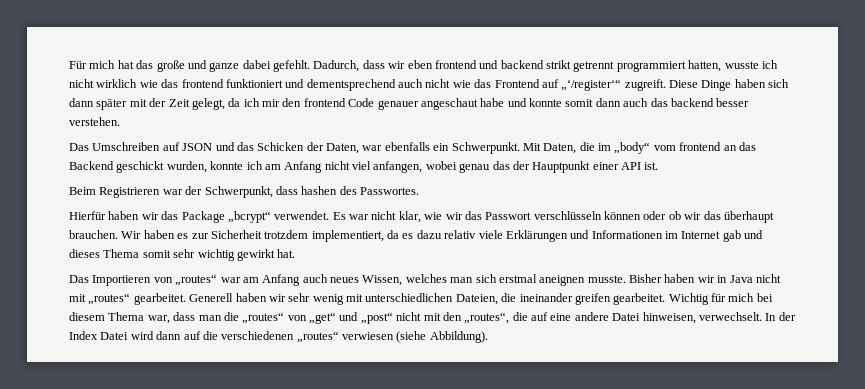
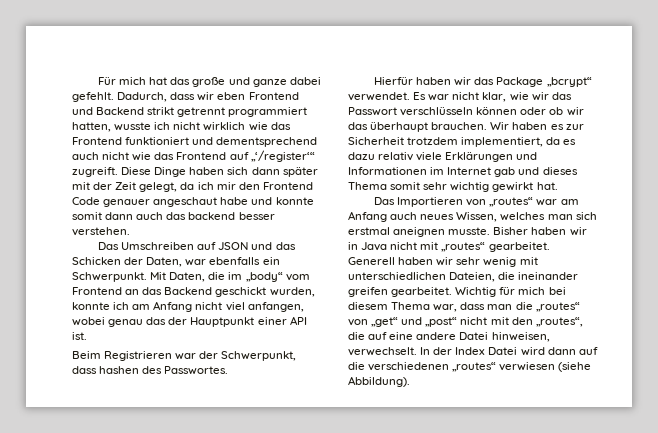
- Dadurch, dass wir eben frontend und backend strikt getrennt programmiert hatten, wusste ich nicht wirklich wie das frontend funktioniert und dementsprechend auch nicht wie das Frontend auf „‘/register‘“ zugreift.
+ Dadurch, dass wir eben Frontend und Backend strikt getrennt programmiert hatten, wusste ich nicht wirklich wie das Frontend funktioniert und dementsprechend auch nicht wie das Frontend auf „‘/register‘“ zugreift.
- Diese Dinge haben sich dann später mit der Zeit gelegt, da ich mir den frontend Code genauer angeschaut habe und konnte somit dann auch das backend besser verstehen.
+ Diese Dinge haben sich dann später mit der Zeit gelegt, da ich mir den Frontend Code genauer angeschaut habe und konnte somit dann auch das backend besser verstehen.
- Mit Daten, die im „body“ vom frontend an das Backend geschickt wurden, konnte ich am Anfang nicht viel anfangen, wobei genau das der Hauptpunkt einer API ist.
+ Mit Daten, die im „body“ vom Frontend an das Backend geschickt wurden, konnte ich am Anfang nicht viel anfangen, wobei genau das der Hauptpunkt einer API ist.

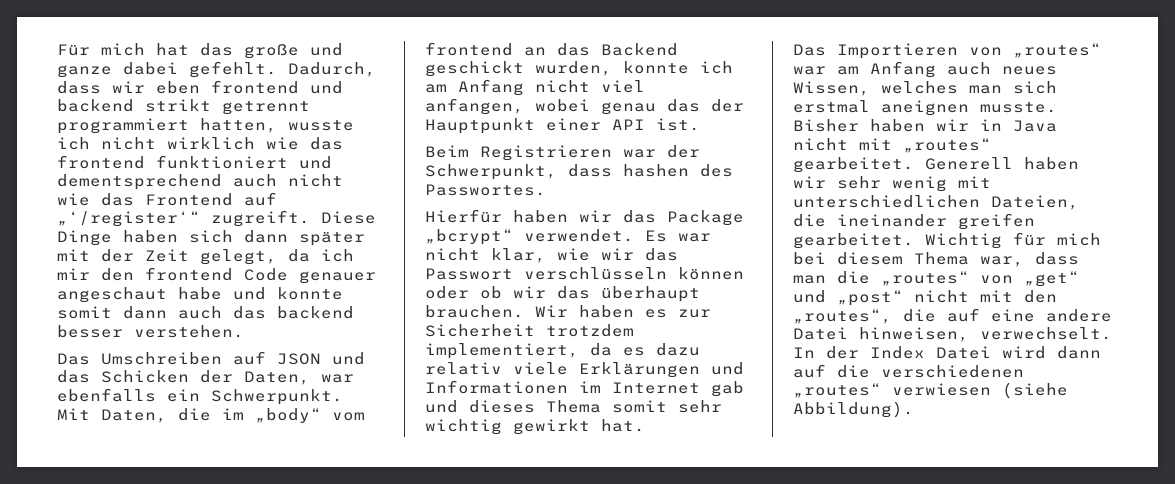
- Dadurch, dass wir eben Frontend und Backend strikt getrennt programmiert hatten, wusste ich nicht wirklich wie das Frontend funktioniert und dementsprechend auch nicht wie das Frontend auf „‘/register‘“ zugreift.
+ Dadurch, dass wir eben frontend und backend strikt getrennt programmiert hatten, wusste ich nicht wirklich wie das frontend funktioniert und dementsprechend auch nicht wie das Frontend auf „‘/register‘“ zugreift.
- Diese Dinge haben sich dann später mit der Zeit gelegt, da ich mir den Frontend Code genauer angeschaut habe und konnte somit dann auch das backend besser verstehen.
+ Diese Dinge haben sich dann später mit der Zeit gelegt, da ich mir den frontend Code genauer angeschaut habe und konnte somit dann auch das backend besser verstehen.
- Mit Daten, die im „body“ vom Frontend an das Backend geschickt wurden, konnte ich am Anfang nicht viel anfangen, wobei genau das der Hauptpunkt einer API ist.
+ Mit Daten, die im „body“ vom frontend an das Backend geschickt wurden, konnte ich am Anfang nicht viel anfangen, wobei genau das der Hauptpunkt einer API ist.

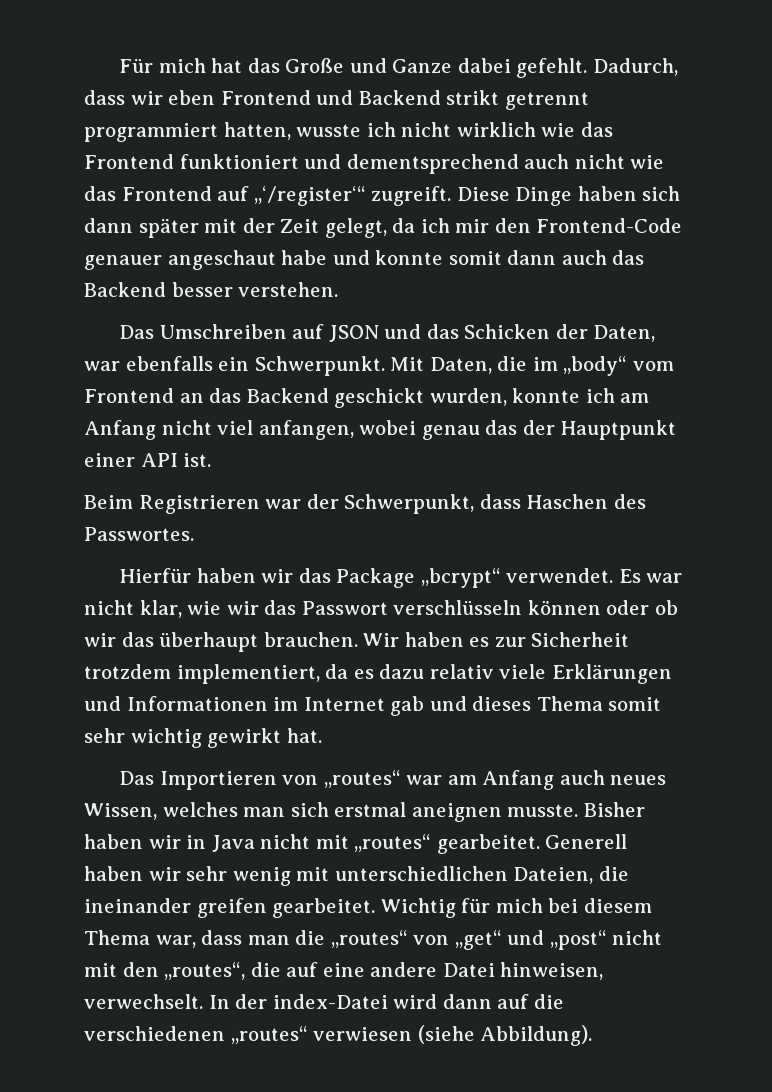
- Für mich hat das große und ganze dabei gefehlt.
+ Für mich hat das Große und Ganze dabei gefehlt.
- Dadurch, dass wir eben frontend und backend strikt getrennt programmiert hatten, wusste ich nicht wirklich wie das frontend funktioniert und dementsprechend auch nicht wie das Frontend auf „‘/register‘“ zugreift.
+ Dadurch, dass wir eben Frontend und Backend strikt getrennt programmiert hatten, wusste ich nicht wirklich wie das Frontend funktioniert und dementsprechend auch nicht wie das Frontend auf „‘/register‘“ zugreift.
- Diese Dinge haben sich dann später mit der Zeit gelegt, da ich mir den frontend Code genauer angeschaut habe und konnte somit dann auch das backend besser verstehen.
+ Diese Dinge haben sich dann später mit der Zeit gelegt, da ich mir den Frontend-Code genauer angeschaut habe und konnte somit dann auch das Backend besser verstehen.
- Mit Daten, die im „body“ vom frontend an das Backend geschickt wurden, konnte ich am Anfang nicht viel anfangen, wobei genau das der Hauptpunkt einer API ist.
+ Mit Daten, die im „body“ vom Frontend an das Backend geschickt wurden, konnte ich am Anfang nicht viel anfangen, wobei genau das der Hauptpunkt einer API ist.
- Beim Registrieren war der Schwerpunkt, dass hashen des Passwortes.
+ Beim Registrieren war der Schwerpunkt, dass Haschen des Passwortes.
- In der Index Datei wird dann auf die verschiedenen „routes“ verwiesen (siehe Abbildung).
+ In der index-Datei wird dann auf die verschiedenen „routes“ verwiesen (siehe Abbildung).

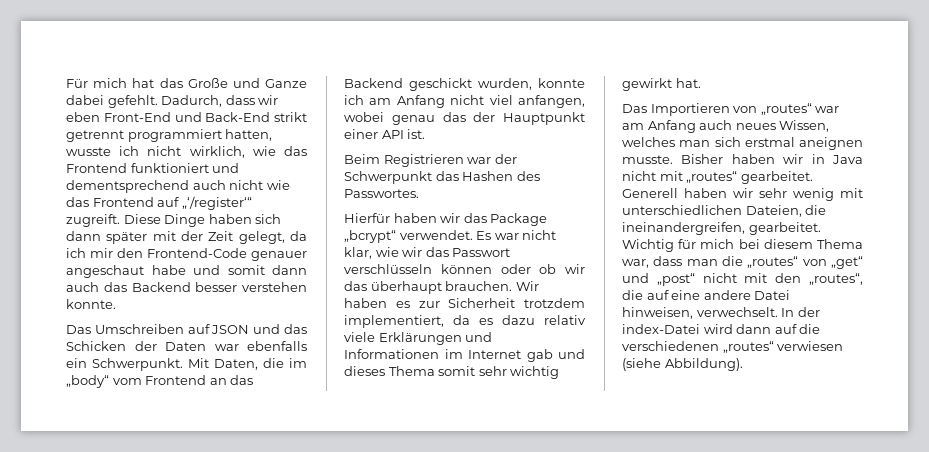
- Dadurch, dass wir eben Frontend und Backend strikt getrennt programmiert hatten, wusste ich nicht wirklich wie das Frontend funktioniert und dementsprechend auch nicht wie das Frontend auf „‘/register‘“ zugreift.
+ Dadurch, dass wir eben Front-End und Back-End strikt getrennt programmiert hatten, wusste ich nicht wirklich, wie das Frontend funktioniert und dementsprechend auch nicht wie das Frontend auf „‘/register‘“ zugreift.
- Diese Dinge haben sich dann später mit der Zeit gelegt, da ich mir den Frontend-Code genauer angeschaut habe und konnte somit dann auch das Backend besser verstehen.
+ Diese Dinge haben sich dann später mit der Zeit gelegt, da ich mir den Frontend-Code genauer angeschaut habe und somit dann auch das Backend besser verstehen konnte.
- Das Umschreiben auf JSON und das Schicken der Daten, war ebenfalls ein Schwerpunkt.
+ Das Umschreiben auf JSON und das Schicken der Daten war ebenfalls ein Schwerpunkt.
- Beim Registrieren war der Schwerpunkt, dass Haschen des Passwortes.
+ Beim Registrieren war der Schwerpunkt das Hashen des Passwortes.
- Generell haben wir sehr wenig mit unterschiedlichen Dateien, die ineinander greifen gearbeitet.
+ Generell haben wir sehr wenig mit unterschiedlichen Dateien, die ineinandergreifen, gearbeitet.

